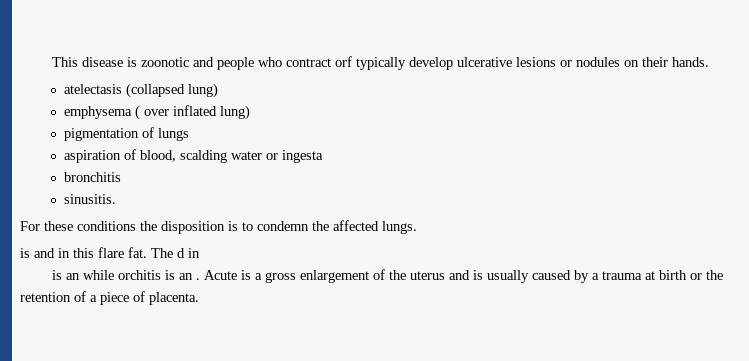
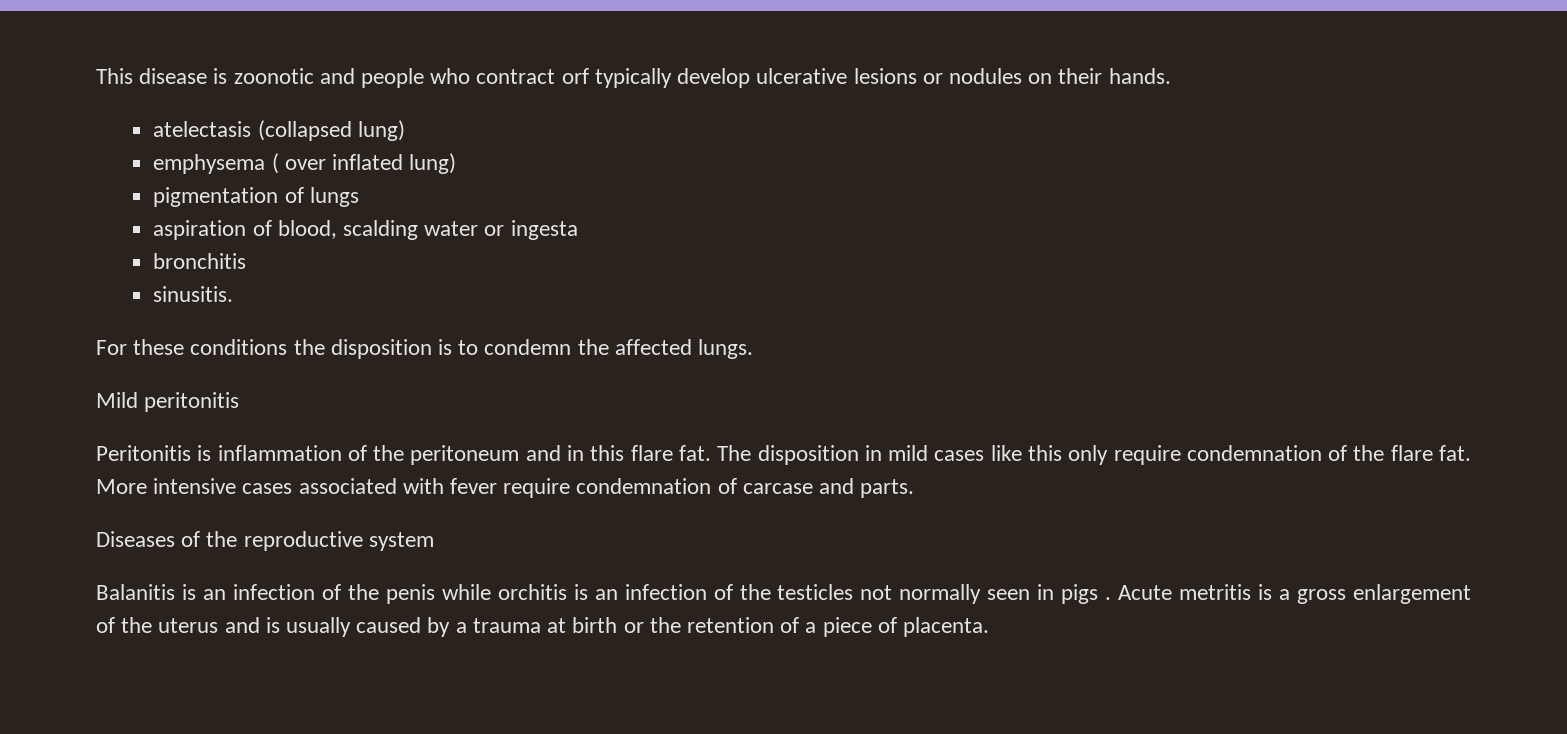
- is and in this flare fat.
+ Mild peritonitis
+ Peritonitis is inflammation of the peritoneum and in this flare fat.
- The d in
- is an while orchitis is an .
+ The disposition in mild cases like this only require condemnation of the flare fat. More intensive cases associated with fever require condemnation of carcase and parts.
+ Diseases of the reproductive system
+ Balanitis is an infection of the penis while orchitis is an infection of the testicles not normally seen in pigs .
- Acute is a gross enlargement of the uterus and is usually caused by a trauma at birth or the retention of a piece of placenta.
+ Acute metritis is a gross enlargement of the uterus and is usually caused by a trauma at birth or the retention of a piece of placenta.

